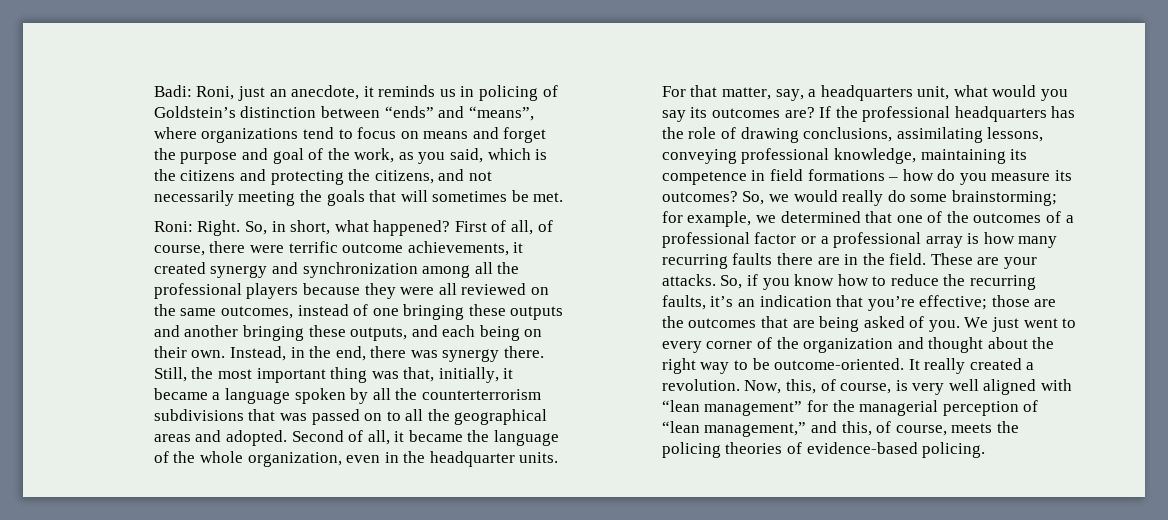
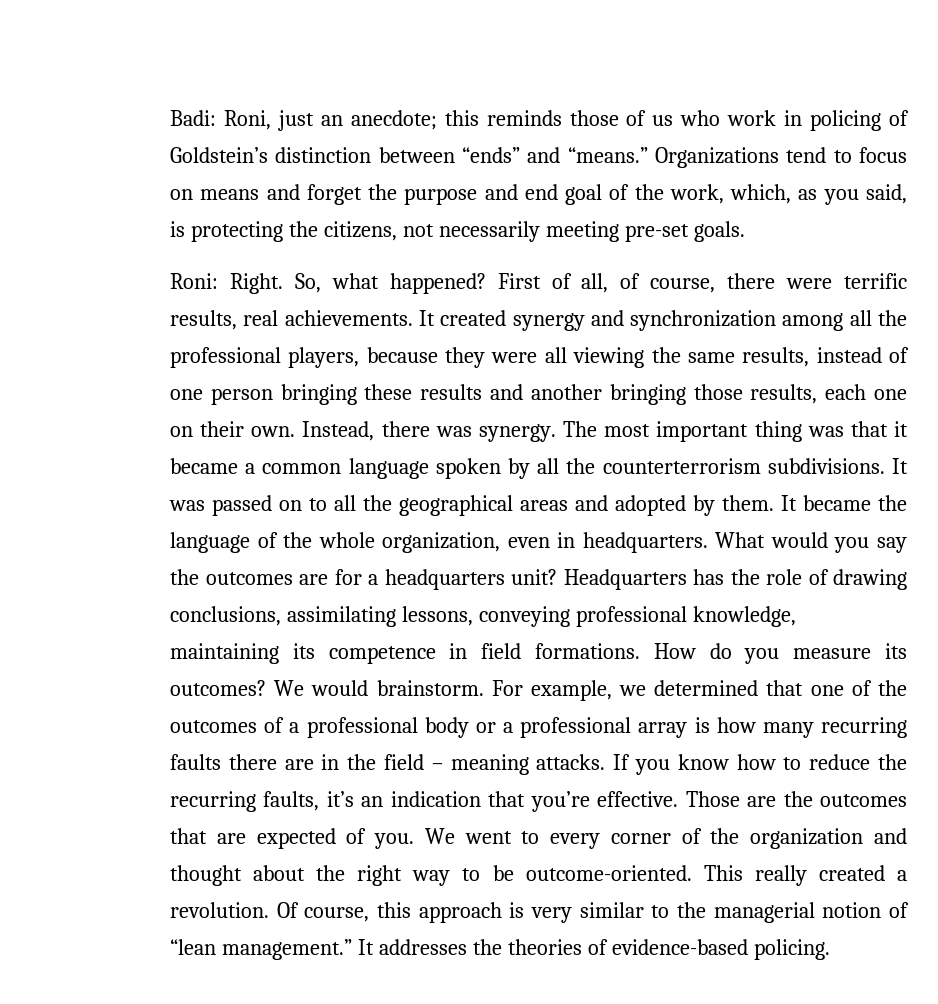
- Badi: Roni, just an anecdote, it reminds us in policing of Goldstein’s distinction between “ends” and “means”, where organizations tend to focus on means and forget the purpose and goal of the work, as you said, which is the citizens and protecting the citizens, and not necessarily meeting the goals that will sometimes be met.
+ Badi: Roni, just an anecdote; this reminds those of us who work in policing of Goldstein’s distinction between “ends” and “means.” Organizations tend to focus on means and forget the purpose and end goal of the work, which, as you said, is protecting the citizens, not necessarily meeting pre-set goals.
- So, in short, what happened?
+ So, what happened?
- First of all, of course, there were terrific outcome achievements, it created synergy and synchronization among all the professional players because they were all reviewed on the same outcomes, instead of one bringing these outputs and another bringing these outputs, and each being on their own. Instead, in the end, there was synergy there. Still, the most important thing was that, initially, it became a language spoken by all the counterterrorism subdivisions that was passed on to all the geographical areas and adopted. Second of all, it became the language of the whole organization, even in the headquarter units. For that matter, say, a headquarters unit, what would you say its outcomes are? If the professional headquarters has the role of drawing conclusions, assimilating lessons, conveying professional knowledge, maintaining its competence in field formations – how do you measure its outcomes?
+ First of all, of course, there were terrific results, real achievements. It created synergy and synchronization among all the professional players, because they were all viewing the same results, instead of one person bringing these results and another bringing those results, each one on their own. Instead, there was synergy. The most important thing was that it became a common language spoken by all the counterterrorism subdivisions. It was passed on to all the geographical areas and adopted by them. It became the language of the whole organization, even in headquarters. What would you say the outcomes are for a headquarters unit? Headquarters has the role of drawing conclusions, assimilating lessons, conveying professional knowledge, maintaining its competence in field formations. How do you measure its outcomes?
- So, we would really do some brainstorming; for example, we determined that one of the outcomes of a professional factor or a professional array is how many recurring faults there are in the field. These are your attacks. So, if you know how to reduce the recurring faults, it’s an indication that you’re effective; those are the outcomes that are being asked of you.
+ We would brainstorm. For example, we determined that one of the outcomes of a professional body or a professional array is how many recurring faults there are in the field – meaning attacks. If you know how to reduce the recurring faults, it’s an indication that you’re effective. Those are the outcomes that are expected of you.
- We just went to every corner of the organization and thought about the right way to be outcome-oriented.
+ We went to every corner of the organization and thought about the right way to be outcome-oriented.
- It really created a revolution.
+ This really created a revolution.
- Now, this, of course, is very well aligned with “lean management” for the managerial perception of “lean management,” and this, of course, meets the policing theories of evidence-based policing.
+ Of course, this approach is very similar to the managerial notion of “lean management.” It addresses the theories of evidence-based policing.

